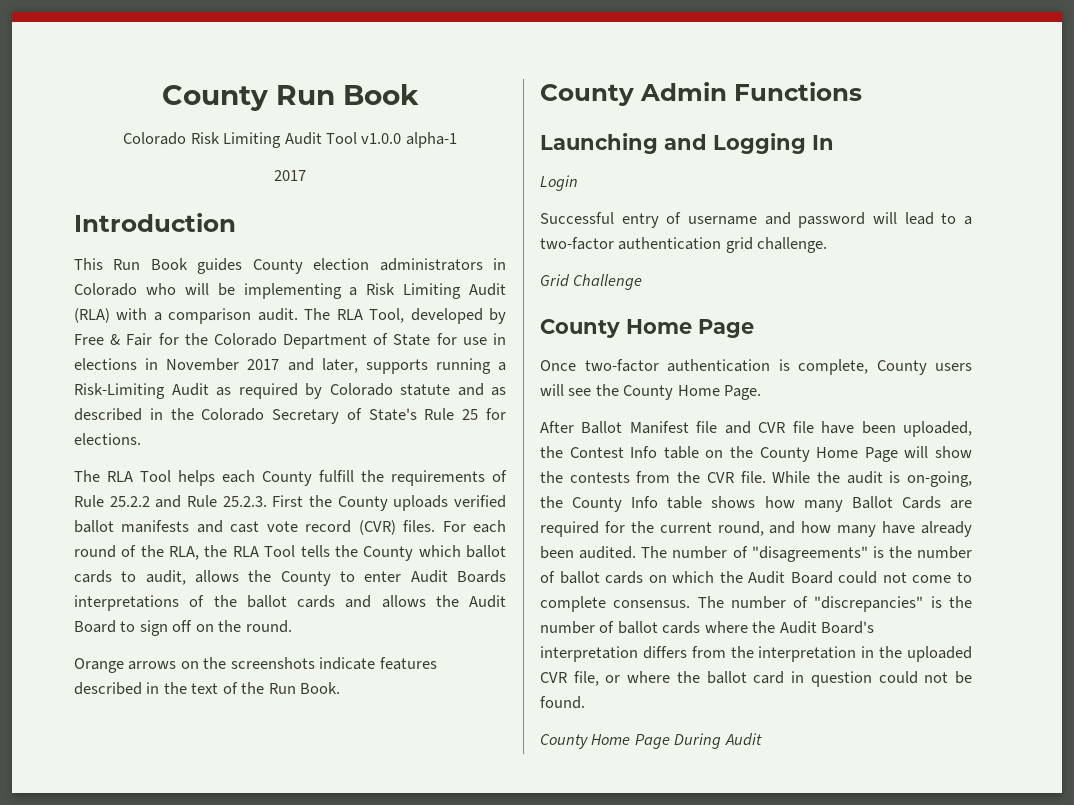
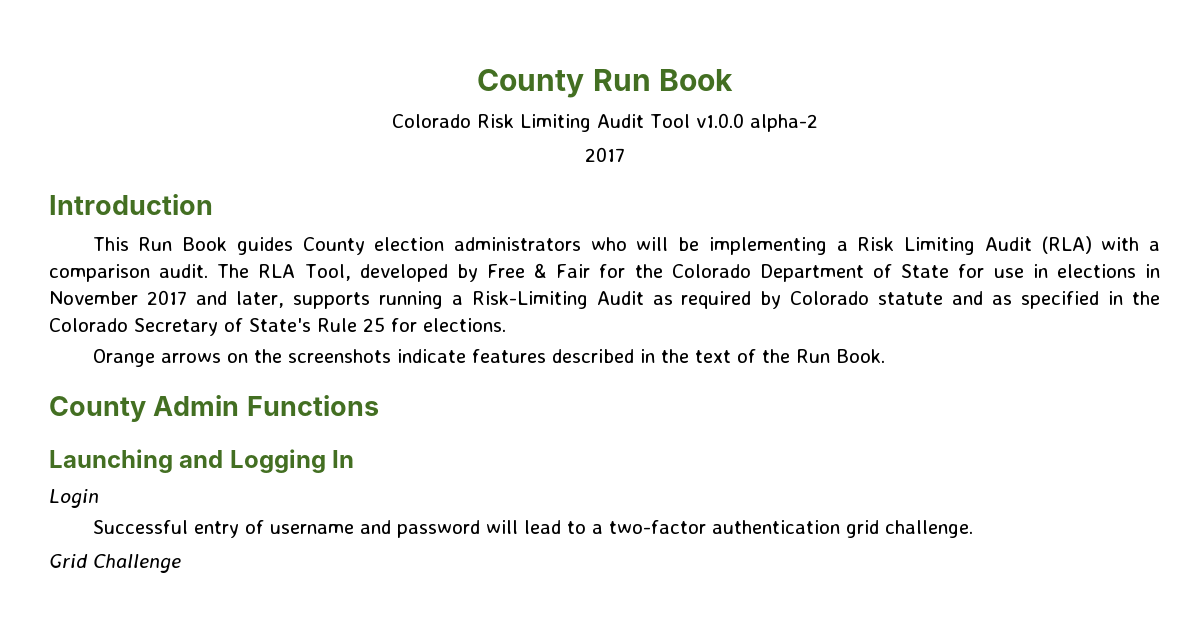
- Colorado Risk Limiting Audit Tool v1.0.0 alpha-1
+ Colorado Risk Limiting Audit Tool v1.0.0 alpha-2
- This Run Book guides County election administrators in Colorado who will be implementing a Risk Limiting Audit (RLA) with a comparison audit.
+ This Run Book guides County election administrators who will be implementing a Risk Limiting Audit (RLA) with a comparison audit.
- The RLA Tool, developed by Free & Fair for the Colorado Department of State for use in elections in November 2017 and later, supports running a Risk-Limiting Audit as required by Colorado statute and as described in the Colorado Secretary of State's Rule 25 for elections.
+ The RLA Tool, developed by Free & Fair for the Colorado Department of State for use in elections in November 2017 and later, supports running a Risk-Limiting Audit as required by Colorado statute and as specified in the Colorado Secretary of State's Rule 25 for elections.
- The RLA Tool helps each County fulfill the requirements of Rule 25.2.2 and Rule 25.2.3. First the County uploads verified ballot manifests and cast vote record (CVR) files. For each round of the RLA, the RLA Tool tells the County which ballot cards to audit, allows the County to enter Audit Boards interpretations of the ballot cards and allows the Audit Board to sign off on the round.
  Grid Challenge
- County Home Page
- Once two-factor authentication is complete, County users will see the County Home Page.
- After Ballot Manifest file and CVR file have been uploaded, the Contest Info table on the County Home Page will show the contests from the CVR file. While the audit is on-going, the County Info table shows how many Ballot Cards are required for the current round, and how many have already been audited. The number of "disagreements" is the number of ballot cards on which the Audit Board could not come to complete consensus. The number of "discrepancies" is the number of ballot cards where the Audit Board's interpretation differs from the interpretation in the uploaded CVR file, or where the ballot card in question could not be found.
- County Home Page During Audit

